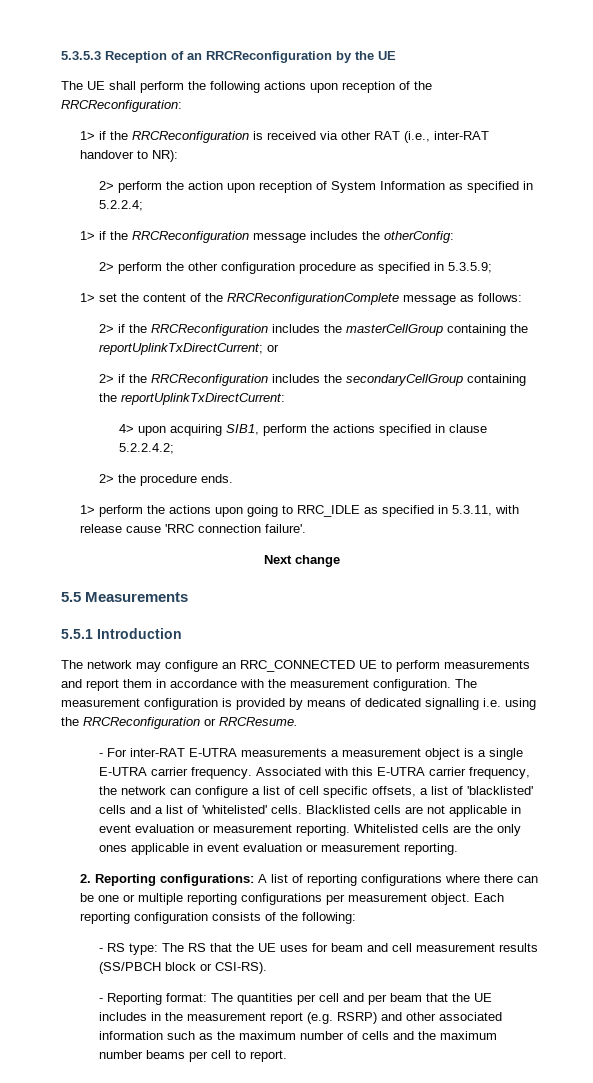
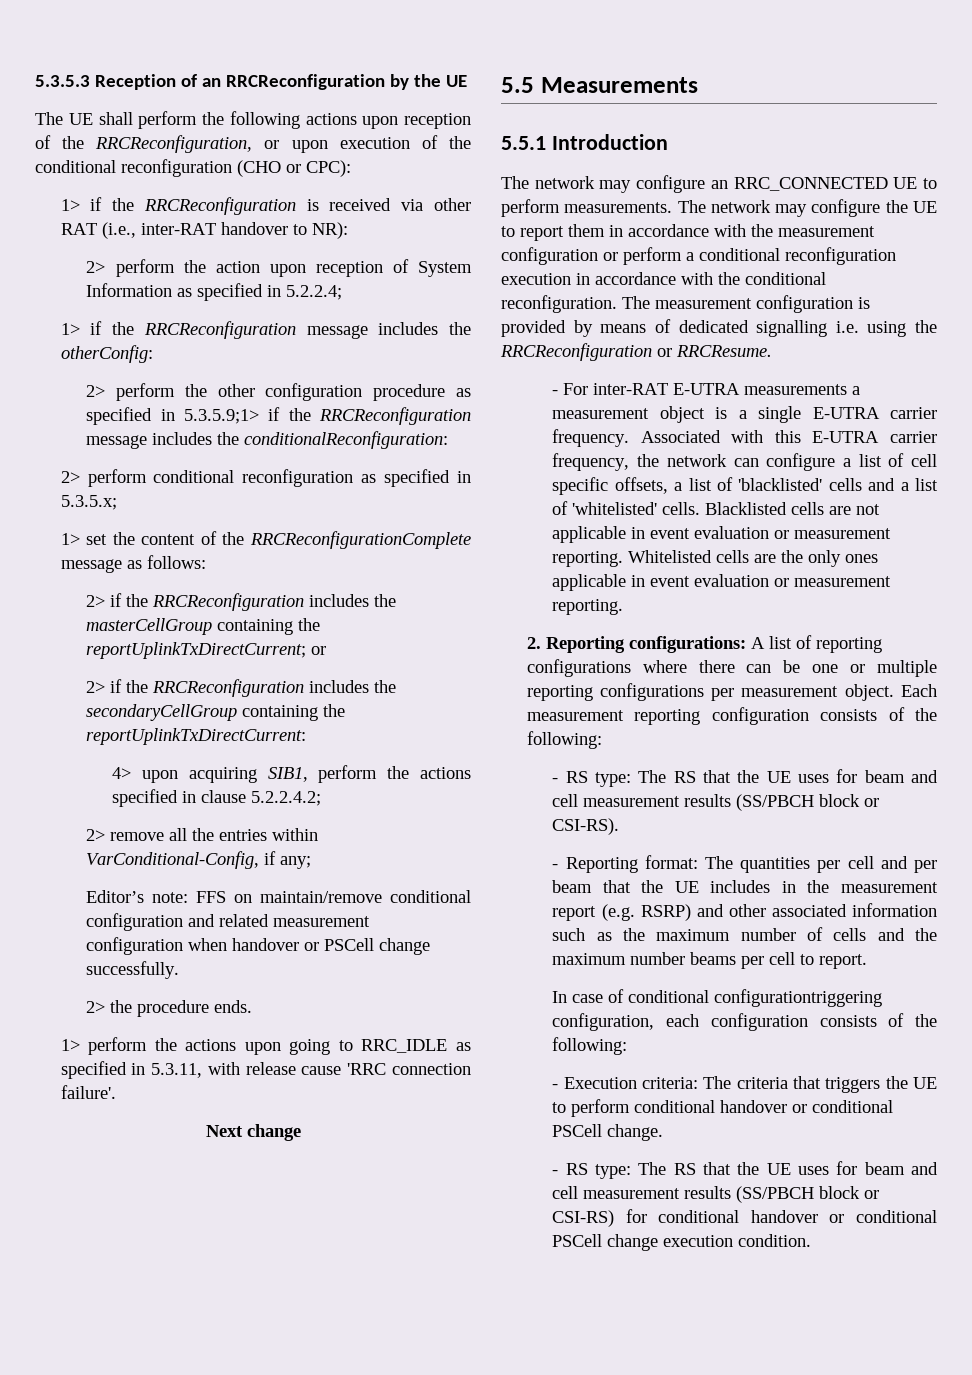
- The UE shall perform the following actions upon reception of the RRCReconfiguration:
+ The UE shall perform the following actions upon reception of the RRCReconfiguration, or upon execution of the conditional reconfiguration (CHO or CPC):
- 2> perform the other configuration procedure as specified in 5.3.5.9;
+ 2> perform the other configuration procedure as specified in 5.3.5.9;1> if the RRCReconfiguration message includes the conditionalReconfiguration:
+ 2> perform conditional reconfiguration as specified in 5.3.5.x;
+ 2> remove all the entries within VarConditional-Config, if any;
+ Editor’s note: FFS on maintain/remove conditional configuration and related measurement configuration when handover or PSCell change successfully.
- The network may configure an RRC_CONNECTED UE to perform measurements and report them in accordance with the measurement configuration.
+ The network may configure an RRC_CONNECTED UE to perform measurements. The network may configure the UE to report them in accordance with the measurement configuration or perform a conditional reconfiguration execution in accordance with the conditional reconfiguration.
- Each reporting configuration consists of the following:
+ Each measurement reporting configuration consists of the following:
+ In case of conditional configurationtriggering configuration, each configuration consists of the following:
+ - Execution criteria: The criteria that triggers the UE to perform conditional handover or conditional PSCell change.
+ - RS type: The RS that the UE uses for beam and cell measurement results (SS/PBCH block or CSI-RS) for conditional handover or conditional PSCell change execution condition.

